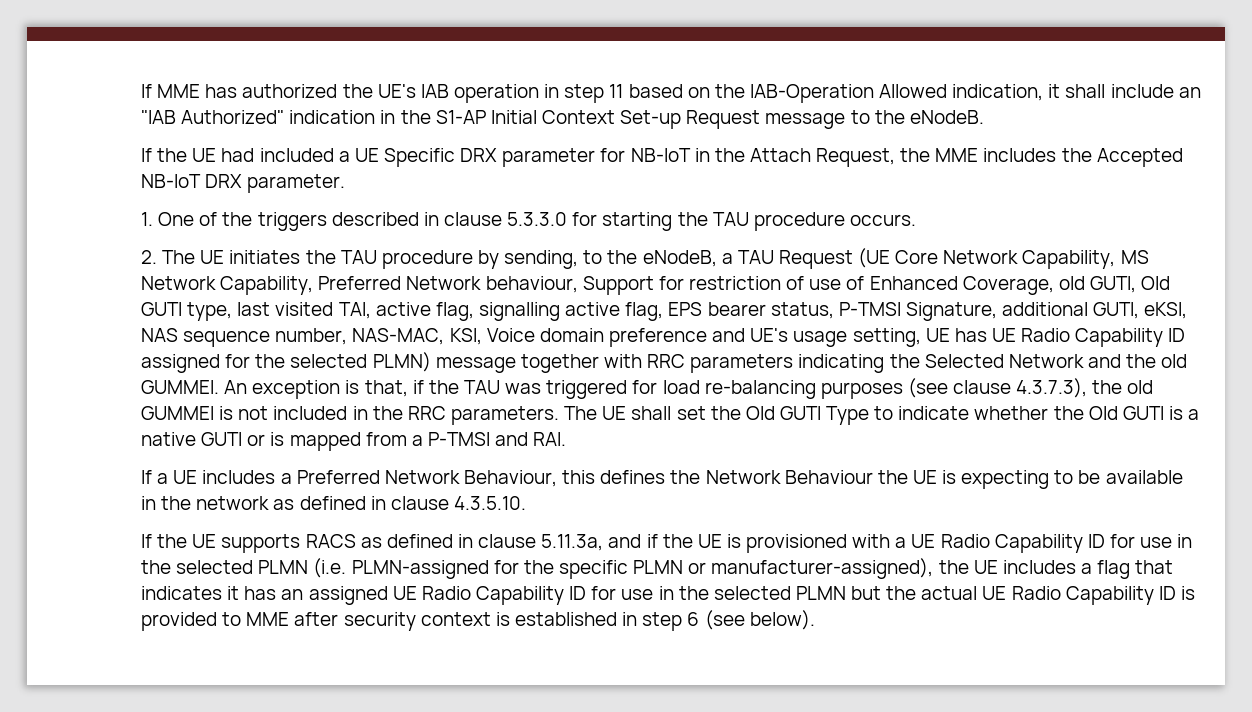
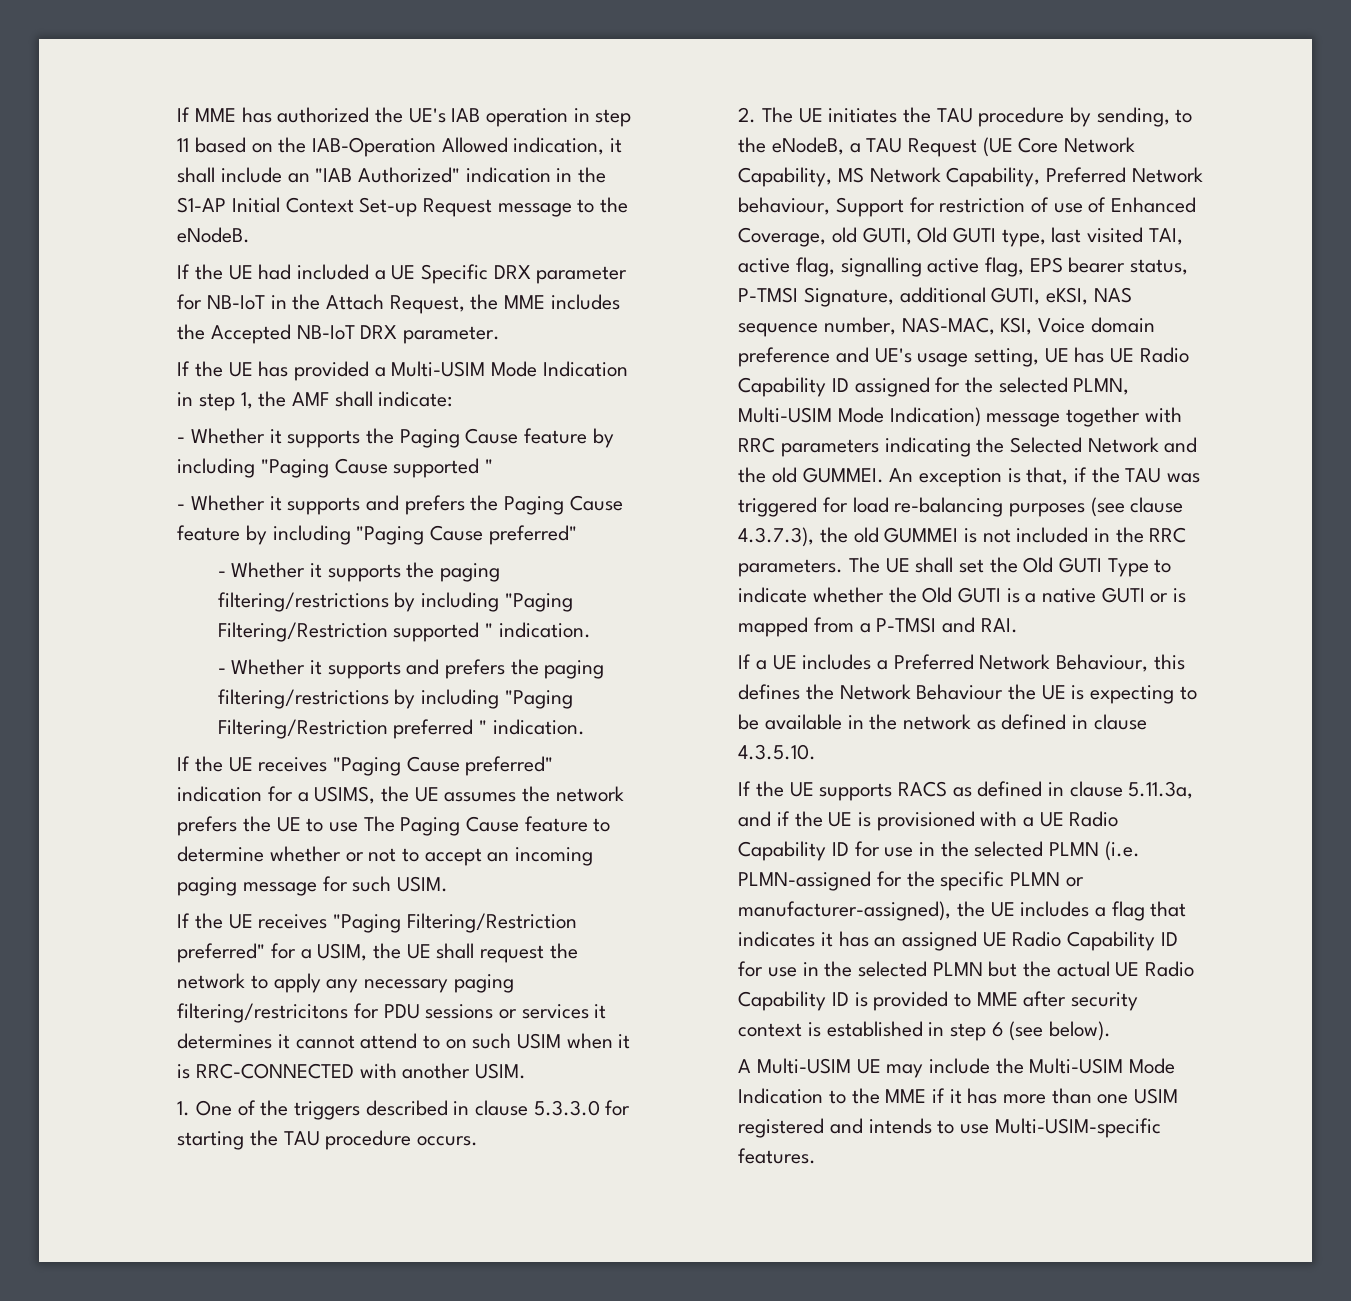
+ If the UE has provided a Multi-USIM Mode Indication in step 1, the AMF shall indicate:
+ - Whether it supports the Paging Cause feature by including "Paging Cause supported "
+ - Whether it supports and prefers the Paging Cause feature by including "Paging Cause preferred"
+ - Whether it supports the paging filtering/restrictions by including "Paging Filtering/Restriction supported " indication.
+ - Whether it supports and prefers the paging filtering/restrictions by including "Paging Filtering/Restriction preferred " indication.
+ If the UE receives "Paging Cause preferred" indication for a USIMS, the UE assumes the network prefers the UE to use The Paging Cause feature to determine whether or not to accept an incoming paging message for such USIM.
+ If the UE receives "Paging Filtering/Restriction preferred" for a USIM, the UE shall request the network to apply any necessary paging filtering/restricitons for PDU sessions or services it determines it cannot attend to on such USIM when it is RRC-CONNECTED with another USIM.
- 2. The UE initiates the TAU procedure by sending, to the eNodeB, a TAU Request (UE Core Network Capability, MS Network Capability, Preferred Network behaviour, Support for restriction of use of Enhanced Coverage, old GUTI, Old GUTI type, last visited TAI, active flag, signalling active flag, EPS bearer status, P-TMSI Signature, additional GUTI, eKSI, NAS sequence number, NAS-MAC, KSI, Voice domain preference and UE's usage setting, UE has UE Radio Capability ID assigned for the selected PLMN) message together with RRC parameters indicating the Selected Network and the old GUMMEI.
+ 2. The UE initiates the TAU procedure by sending, to the eNodeB, a TAU Request (UE Core Network Capability, MS Network Capability, Preferred Network behaviour, Support for restriction of use of Enhanced Coverage, old GUTI, Old GUTI type, last visited TAI, active flag, signalling active flag, EPS bearer status, P-TMSI Signature, additional GUTI, eKSI, NAS sequence number, NAS-MAC, KSI, Voice domain preference and UE's usage setting, UE has UE Radio Capability ID assigned for the selected PLMN, Multi-USIM Mode Indication) message together with RRC parameters indicating the Selected Network and the old GUMMEI.
+ A Multi-USIM UE may include the Multi-USIM Mode Indication to the MME if it has more than one USIM registered and intends to use Multi-USIM-specific features.

